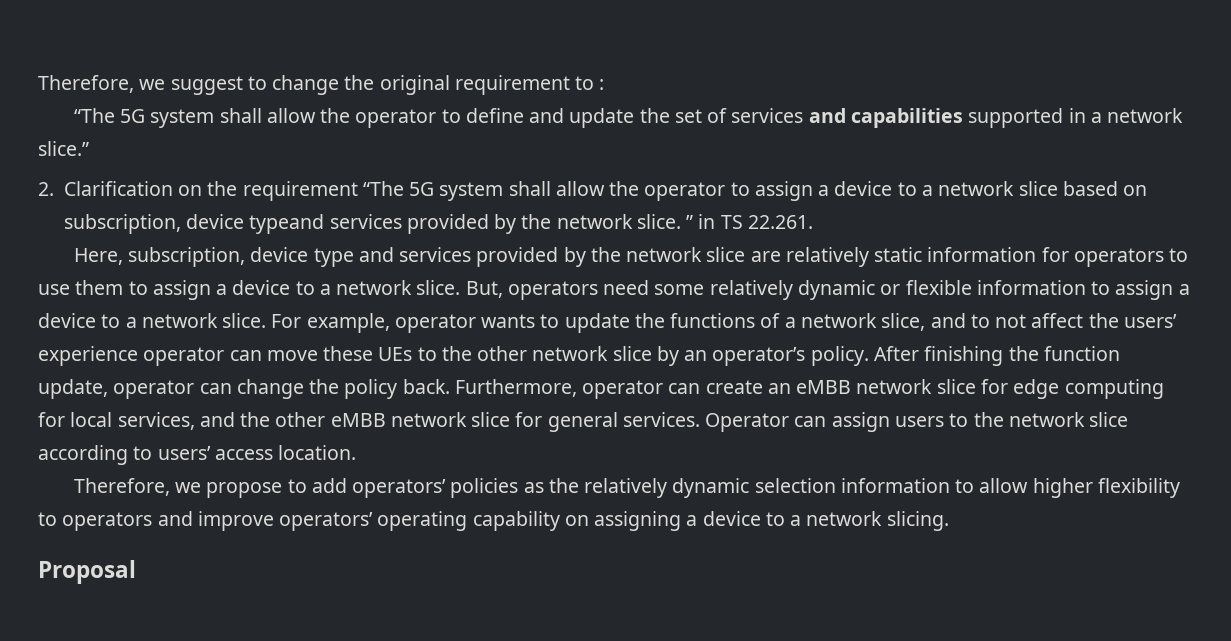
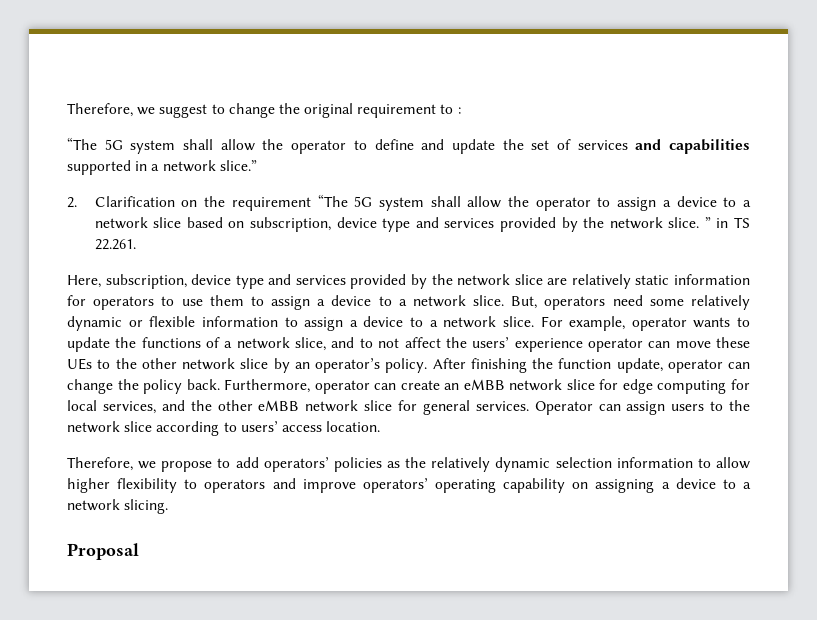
- 2. Clarification on the requirement “The 5G system shall allow the operator to assign a device to a network slice based on subscription, device typeand services provided by the network slice. ” in TS 22.261.
+ 2. Clarification on the requirement “The 5G system shall allow the operator to assign a device to a network slice based on subscription, device type and services provided by the network slice. ” in TS 22.261.

